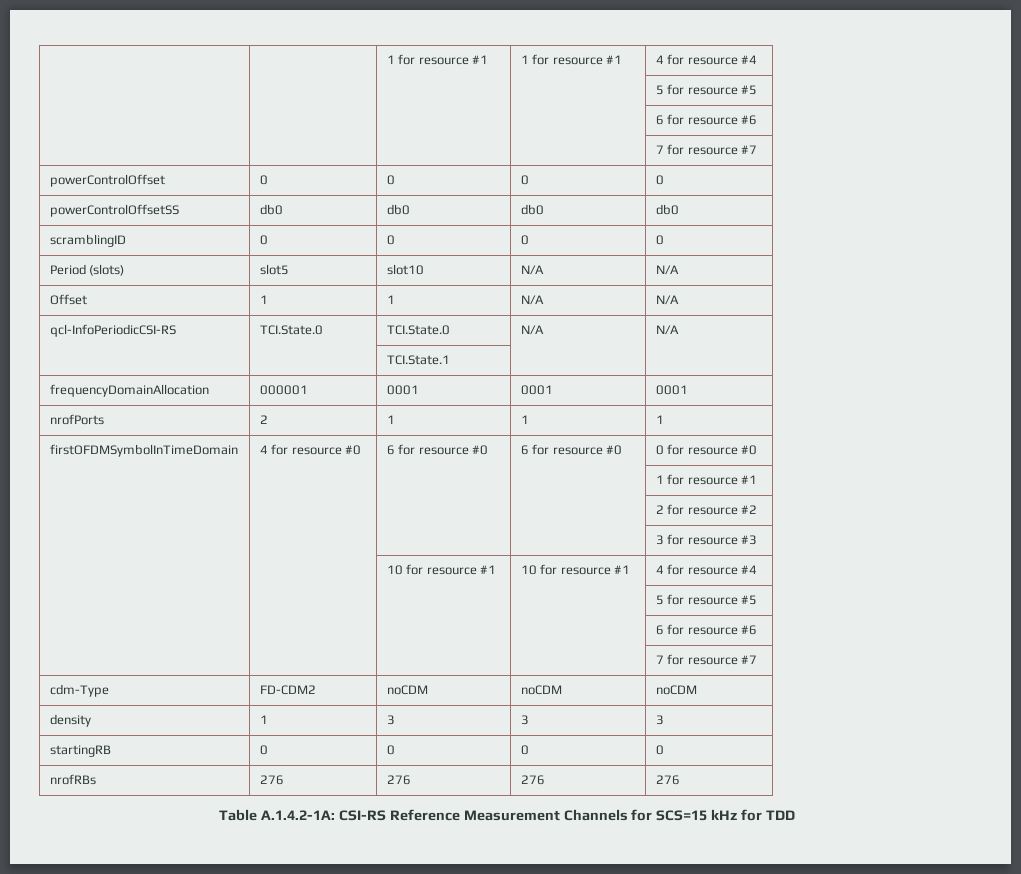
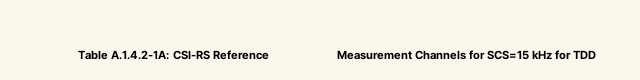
- | | 1 for resource #1 | 1 for resource #1 | 4 for resource #4
- | | | | 5 for resource #5
- | | | | 6 for resource #6
- | | | | 7 for resource #7
- powerControlOffset | 0 | 0 | 0 | 0
- powerControlOffsetSS | db0 | db0 | db0 | db0
- scramblingID | 0 | 0 | 0 | 0
- Period (slots) | slot5 | slot10 | N/A | N/A
- Offset | 1 | 1 | N/A | N/A
- qcl-InfoPeriodicCSI-RS | TCI.State.0 | TCI.State.0 | N/A | N/A
- | | TCI.State.1 | |
- frequencyDomainAllocation | 000001 | 0001 | 0001 | 0001
- nrofPorts | 2 | 1 | 1 | 1
- firstOFDMSymbolInTimeDomain | 4 for resource #0 | 6 for resource #0 | 6 for resource #0 | 0 for resource #0
- | | | | 1 for resource #1
- | | | | 2 for resource #2
- | | | | 3 for resource #3
- | | 10 for resource #1 | 10 for resource #1 | 4 for resource #4
- | | | | 5 for resource #5
- | | | | 6 for resource #6
- | | | | 7 for resource #7
- cdm-Type | FD-CDM2 | noCDM | noCDM | noCDM
- density | 1 | 3 | 3 | 3
- startingRB | 0 | 0 | 0 | 0
- nrofRBs | 276 | 276 | 276 | 276

